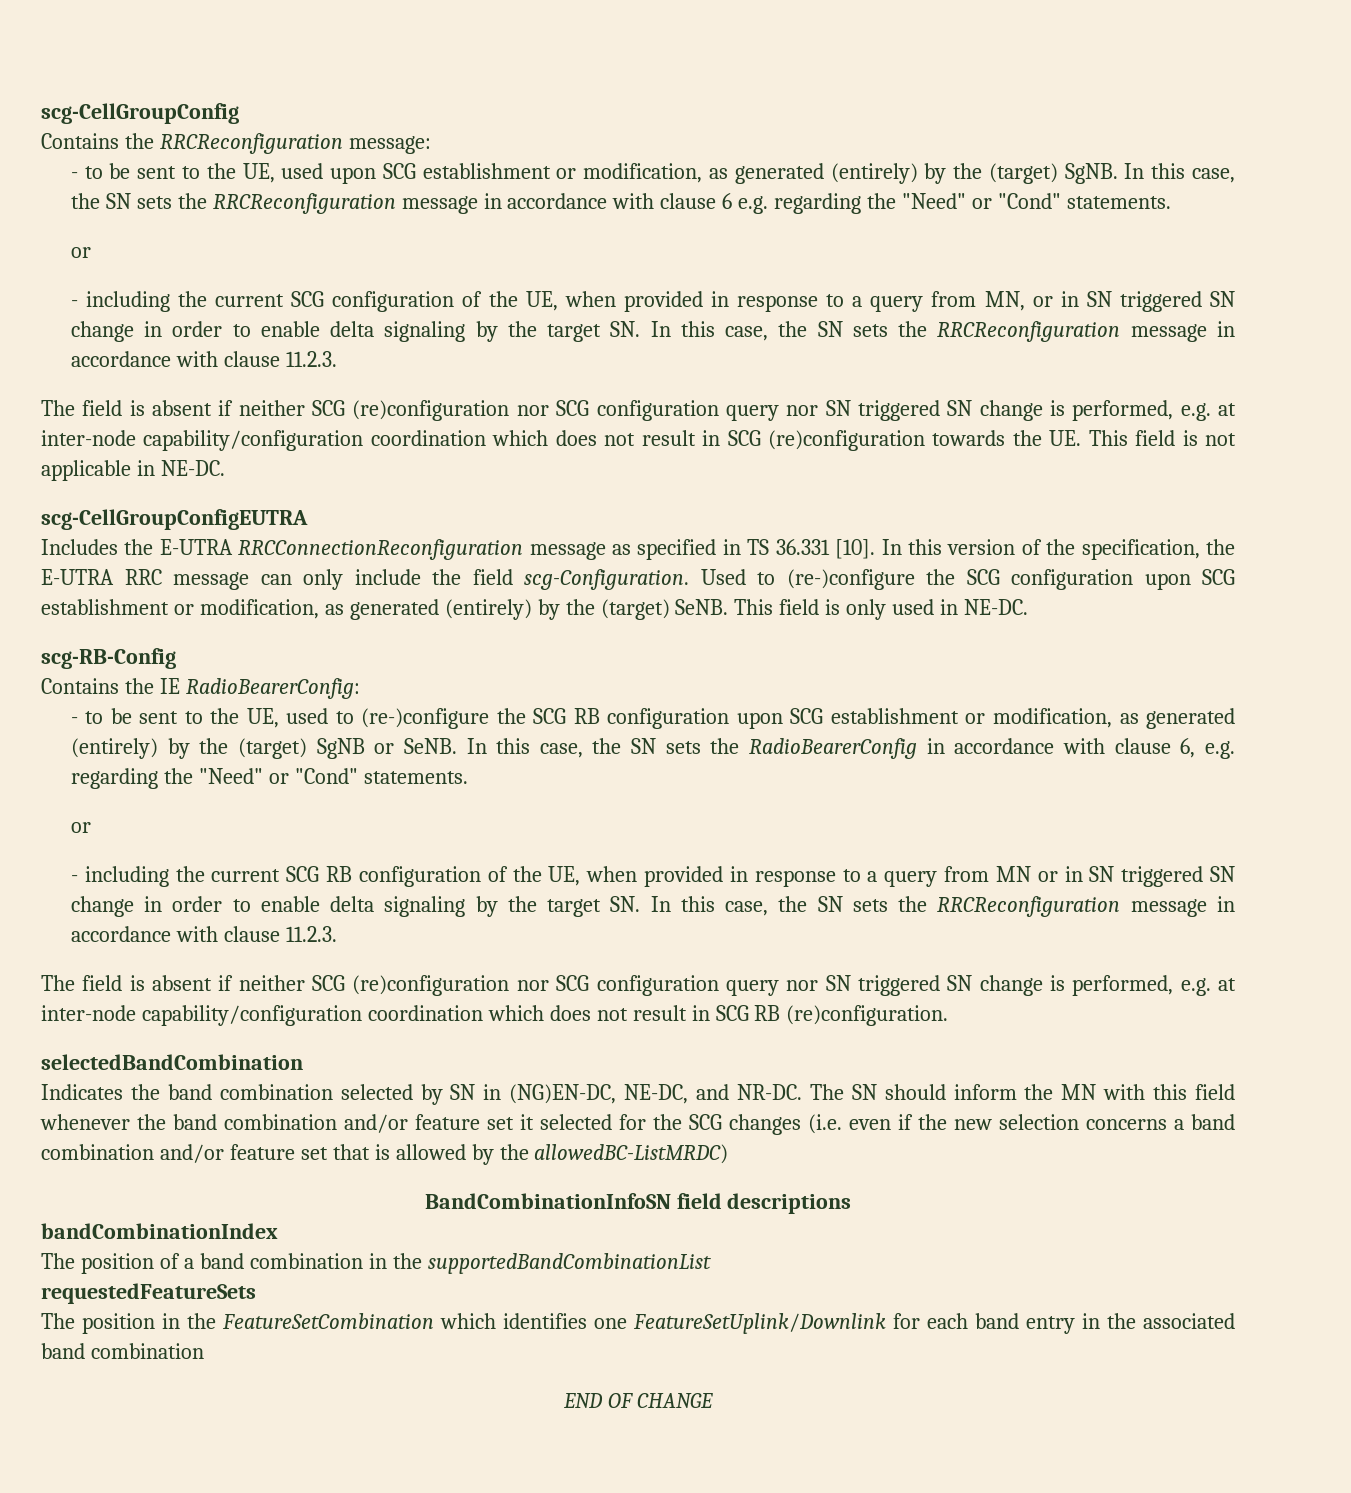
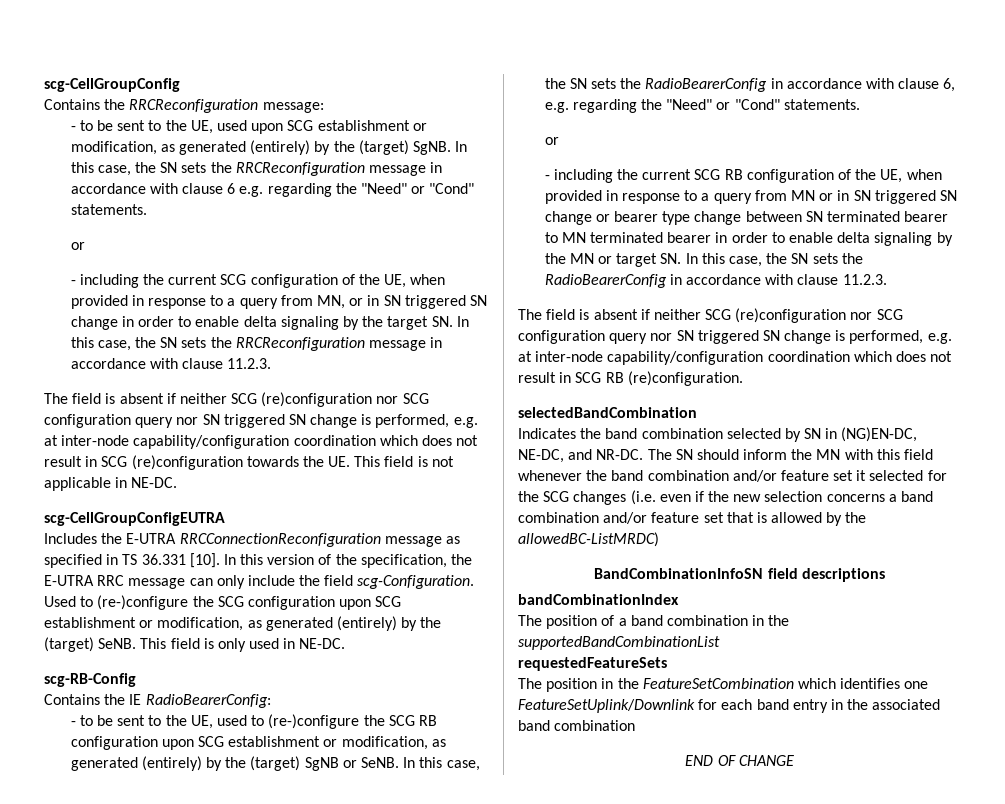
- - including the current SCG RB configuration of the UE, when provided in response to a query from MN or in SN triggered SN change in order to enable delta signaling by the target SN. In this case, the SN sets the RRCReconfiguration message in accordance with clause 11.2.3.
+ - including the current SCG RB configuration of the UE, when provided in response to a query from MN or in SN triggered SN change or bearer type change between SN terminated bearer to MN terminated bearer in order to enable delta signaling by the MN or target SN. In this case, the SN sets the RadioBearerConfig in accordance with clause 11.2.3.

